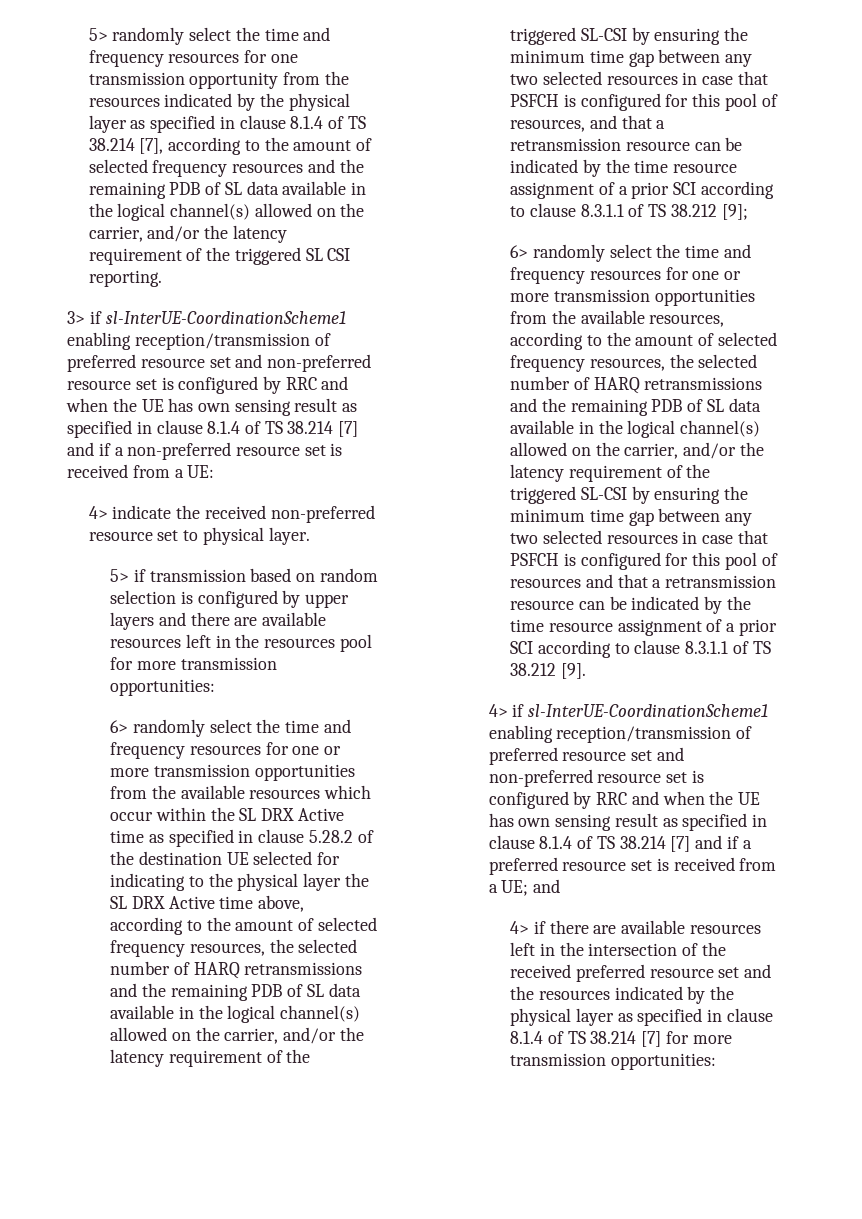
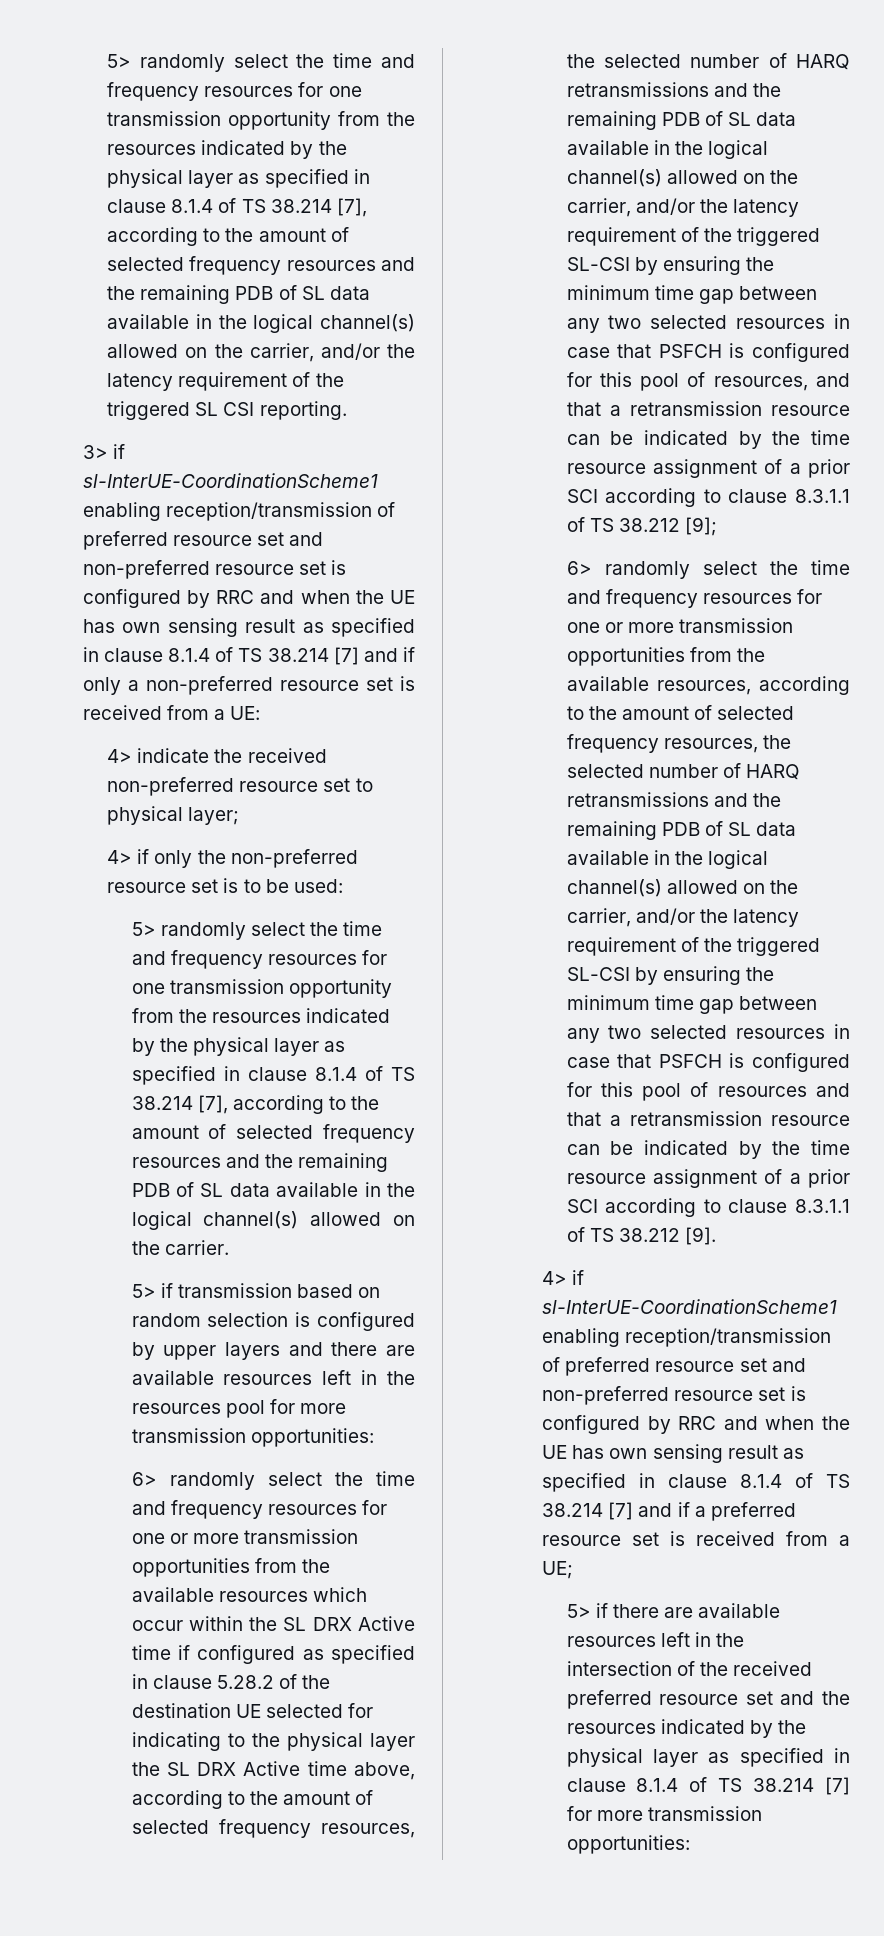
- 3> if sl-InterUE-CoordinationScheme1 enabling reception/transmission of preferred resource set and non-preferred resource set is configured by RRC and when the UE has own sensing result as specified in clause 8.1.4 of TS 38.214 [7] and if a non-preferred resource set is received from a UE:
+ 3> if sl-InterUE-CoordinationScheme1 enabling reception/transmission of preferred resource set and non-preferred resource set is configured by RRC and when the UE has own sensing result as specified in clause 8.1.4 of TS 38.214 [7] and if only a non-preferred resource set is received from a UE:
- 4> indicate the received non-preferred resource set to physical layer.
+ 4> indicate the received non-preferred resource set to physical layer;
+ 4> if only the non-preferred resource set is to be used:
+ 5> randomly select the time and frequency resources for one transmission opportunity from the resources indicated by the physical layer as specified in clause 8.1.4 of TS 38.214 [7], according to the amount of selected frequency resources and the remaining PDB of SL data available in the logical channel(s) allowed on the carrier.
- 6> randomly select the time and frequency resources for one or more transmission opportunities from the available resources which occur within the SL DRX Active time as specified in clause 5.28.2 of the destination UE selected for indicating to the physical layer the SL DRX Active time above, according to the amount of selected frequency resources, the selected number of HARQ retransmissions and the remaining PDB of SL data available in the logical channel(s) allowed on the carrier, and/or the latency requirement of the triggered SL-CSI by ensuring the minimum time gap between any two selected resources in case that PSFCH is configured for this pool of resources, and that a retransmission resource can be indicated by the time resource assignment of a prior SCI according to clause 8.3.1.1 of TS 38.212 [9];
+ 6> randomly select the time and frequency resources for one or more transmission opportunities from the available resources which occur within the SL DRX Active time if configured as specified in clause 5.28.2 of the destination UE selected for indicating to the physical layer the SL DRX Active time above, according to the amount of selected frequency resources, the selected number of HARQ retransmissions and the remaining PDB of SL data available in the logical channel(s) allowed on the carrier, and/or the latency requirement of the triggered SL-CSI by ensuring the minimum time gap between any two selected resources in case that PSFCH is configured for this pool of resources, and that a retransmission resource can be indicated by the time resource assignment of a prior SCI according to clause 8.3.1.1 of TS 38.212 [9];
- 4> if sl-InterUE-CoordinationScheme1 enabling reception/transmission of preferred resource set and non-preferred resource set is configured by RRC and when the UE has own sensing result as specified in clause 8.1.4 of TS 38.214 [7] and if a preferred resource set is received from a UE; and
- 4> if there are available resources left in the intersection of the received preferred resource set and the resources indicated by the physical layer as specified in clause 8.1.4 of TS 38.214 [7] for more transmission opportunities:
+ 4> if sl-InterUE-CoordinationScheme1 enabling reception/transmission of preferred resource set and non-preferred resource set is configured by RRC and when the UE has own sensing result as specified in clause 8.1.4 of TS 38.214 [7] and if a preferred resource set is received from a UE;
+ 5> if there are available resources left in the intersection of the received preferred resource set and the resources indicated by the physical layer as specified in clause 8.1.4 of TS 38.214 [7] for more transmission opportunities:

